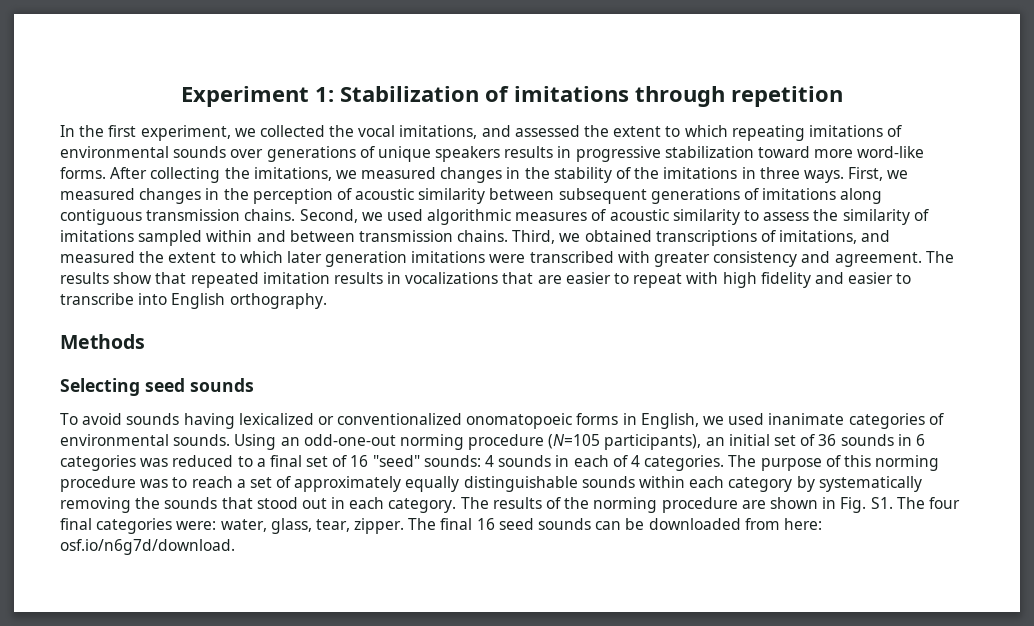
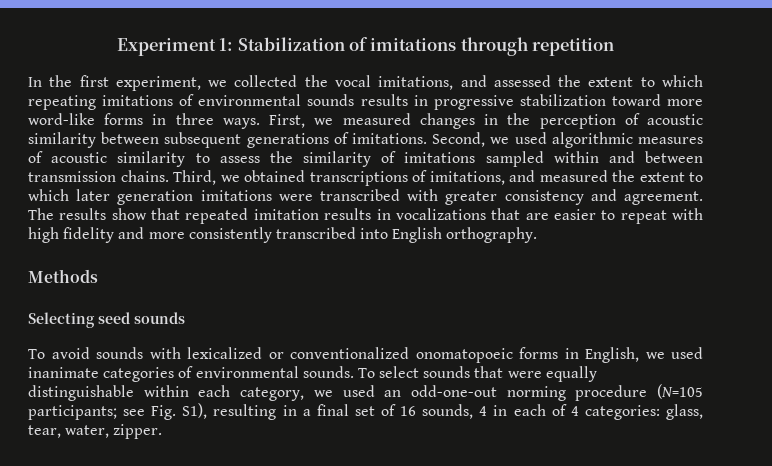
- In the first experiment, we collected the vocal imitations, and assessed the extent to which repeating imitations of environmental sounds over generations of unique speakers results in progressive stabilization toward more word-like forms. After collecting the imitations, we measured changes in the stability of the imitations in three ways.
+ In the first experiment, we collected the vocal imitations, and assessed the extent to which repeating imitations of environmental sounds results in progressive stabilization toward more word-like forms in three ways.
- First, we measured changes in the perception of acoustic similarity between subsequent generations of imitations along contiguous transmission chains.
+ First, we measured changes in the perception of acoustic similarity between subsequent generations of imitations.
- The results show that repeated imitation results in vocalizations that are easier to repeat with high fidelity and easier to transcribe into English orthography.
+ The results show that repeated imitation results in vocalizations that are easier to repeat with high fidelity and more consistently transcribed into English orthography.
- To avoid sounds having lexicalized or conventionalized onomatopoeic forms in English, we used inanimate categories of environmental sounds.
+ To avoid sounds with lexicalized or conventionalized onomatopoeic forms in English, we used inanimate categories of environmental sounds.
- Using an odd-one-out norming procedure (N=105 participants), an initial set of 36 sounds in 6 categories was reduced to a final set of 16 "seed" sounds: 4 sounds in each of 4 categories. The purpose of this norming procedure was to reach a set of approximately equally distinguishable sounds within each category by systematically removing the sounds that stood out in each category. The results of the norming procedure are shown in Fig. S1. The four final categories were: water, glass, tear, zipper. The final 16 seed sounds can be downloaded from here: osf.io/n6g7d/download.
+ To select sounds that were equally distinguishable within each category, we used an odd-one-out norming procedure (N=105 participants; see Fig. S1), resulting in a final set of 16 sounds, 4 in each of 4 categories: glass, tear, water, zipper.

